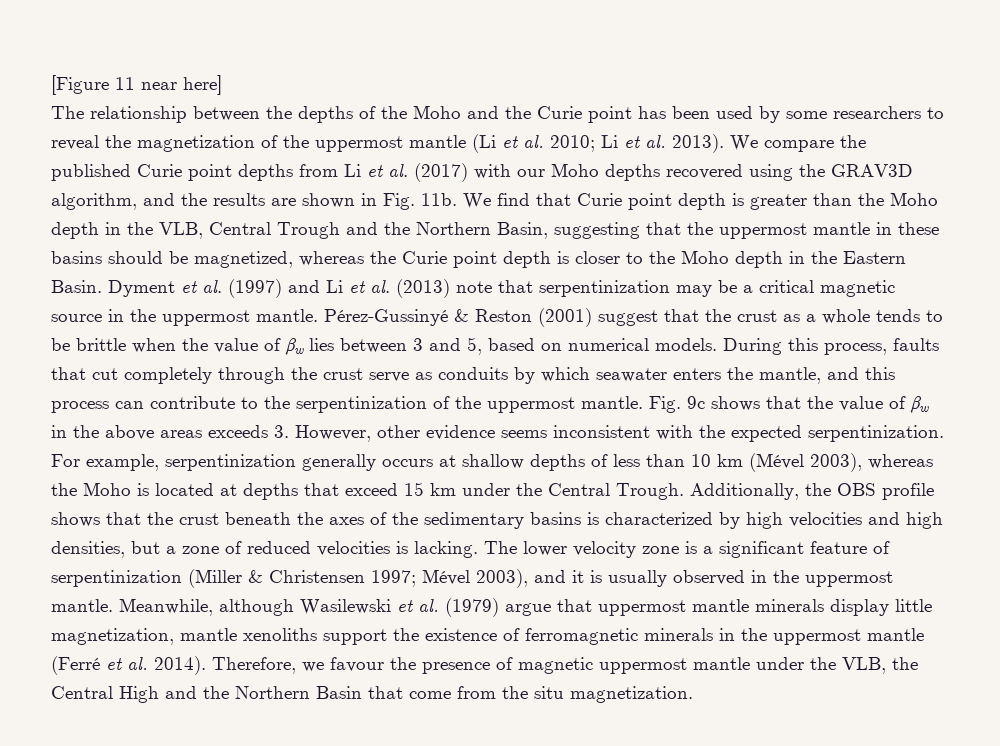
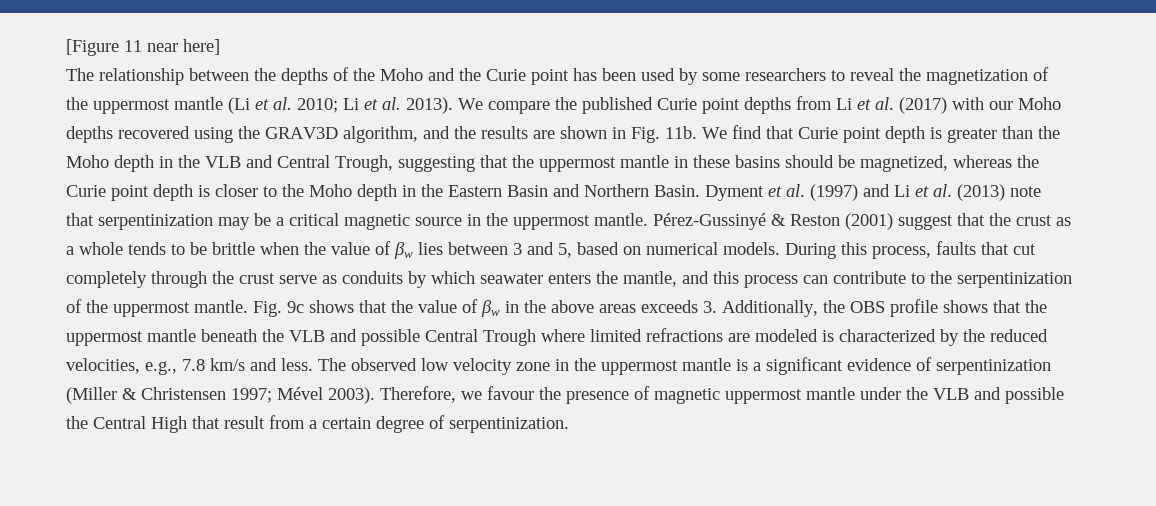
- We find that Curie point depth is greater than the Moho depth in the VLB, Central Trough and the Northern Basin, suggesting that the uppermost mantle in these basins should be magnetized, whereas the Curie point depth is closer to the Moho depth in the Eastern Basin.
+ We find that Curie point depth is greater than the Moho depth in the VLB and Central Trough, suggesting that the uppermost mantle in these basins should be magnetized, whereas the Curie point depth is closer to the Moho depth in the Eastern Basin and Northern Basin.
- Fig. 9c shows that the value of βw in the above areas exceeds 3. However, other evidence seems inconsistent with the expected serpentinization. For example, serpentinization generally occurs at shallow depths of less than 10 km (Mével 2003), whereas the Moho is located at depths that exceed 15 km under the Central Trough. Additionally, the OBS profile shows that the crust beneath the axes of the sedimentary basins is characterized by high velocities and high densities, but a zone of reduced velocities is lacking. The lower velocity zone is a significant feature of serpentinization (Miller & Christensen 1997; Mével 2003), and it is usually observed in the uppermost mantle. Meanwhile, although Wasilewski et al. (1979) argue that uppermost mantle minerals display little magnetization, mantle xenoliths support the existence of ferromagnetic minerals in the uppermost mantle (Ferré et al. 2014).
+ Fig. 9c shows that the value of βw in the above areas exceeds 3. Additionally, the OBS profile shows that the uppermost mantle beneath the VLB and possible Central Trough where limited refractions are modeled is characterized by the reduced velocities, e.g., 7.8 km/s and less. The observed low velocity zone in the uppermost mantle is a significant evidence of serpentinization (Miller & Christensen 1997; Mével 2003).
- Therefore, we favour the presence of magnetic uppermost mantle under the VLB, the Central High and the Northern Basin that come from the situ magnetization.
+ Therefore, we favour the presence of magnetic uppermost mantle under the VLB and possible the Central High that result from a certain degree of serpentinization.

